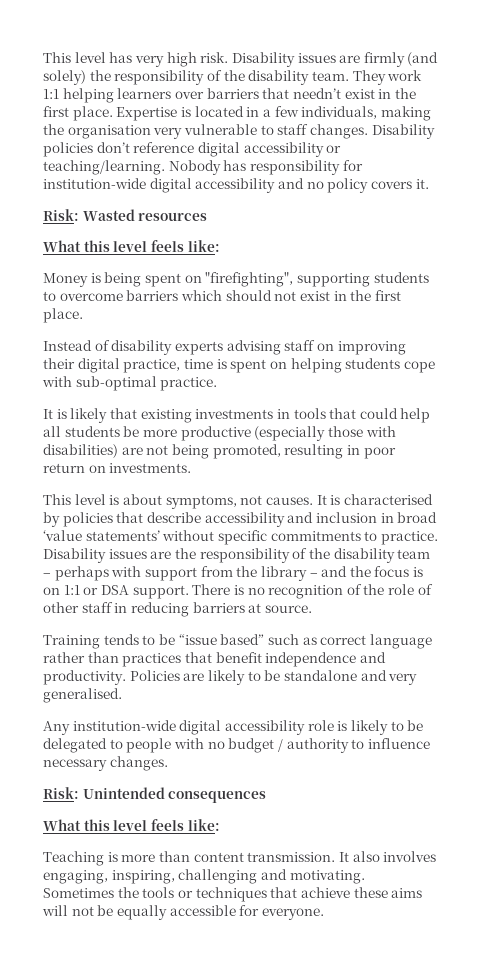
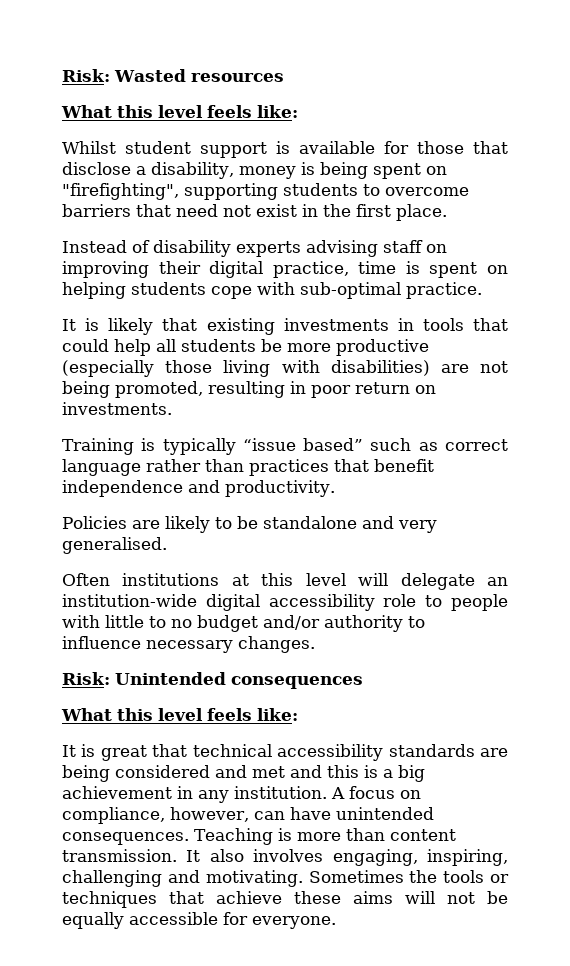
- This level has very high risk. Disability issues are firmly (and solely) the responsibility of the disability team. They work 1:1 helping learners over barriers that needn’t exist in the first place. Expertise is located in a few individuals, making the organisation very vulnerable to staff changes. Disability policies don’t reference digital accessibility or teaching/learning. Nobody has responsibility for institution-wide digital accessibility and no policy covers it.
- Money is being spent on "firefighting", supporting students to overcome barriers which should not exist in the first place.
+ Whilst student support is available for those that disclose a disability, money is being spent on "firefighting", supporting students to overcome barriers that need not exist in the first place.
- It is likely that existing investments in tools that could help all students be more productive (especially those with disabilities) are not being promoted, resulting in poor return on investments.
+ It is likely that existing investments in tools that could help all students be more productive (especially those living with disabilities) are not being promoted, resulting in poor return on investments.
- This level is about symptoms, not causes. It is characterised by policies that describe accessibility and inclusion in broad ‘value statements’ without specific commitments to practice. Disability issues are the responsibility of the disability team – perhaps with support from the library – and the focus is on 1:1 or DSA support. There is no recognition of the role of other staff in reducing barriers at source.
- Training tends to be “issue based” such as correct language rather than practices that benefit independence and productivity. Policies are likely to be standalone and very generalised.
+ Training is typically “issue based” such as correct language rather than practices that benefit independence and productivity.
+ Policies are likely to be standalone and very generalised.
- Any institution-wide digital accessibility role is likely to be delegated to people with no budget / authority to influence necessary changes.
+ Often institutions at this level will delegate an institution-wide digital accessibility role to people with little to no budget and/or authority to influence necessary changes.
+ It is great that technical accessibility standards are being considered and met and this is a big achievement in any institution. A focus on compliance, however, can have unintended consequences.

